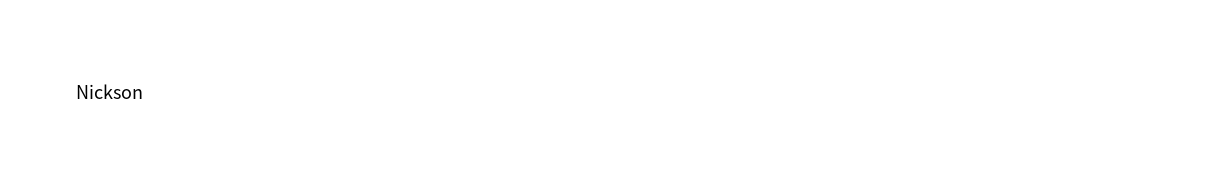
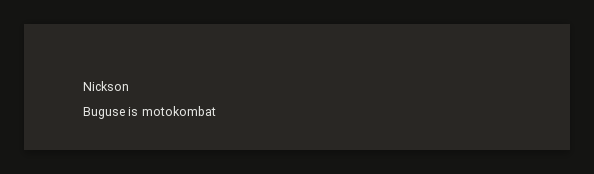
+ Buguse is motokombat

